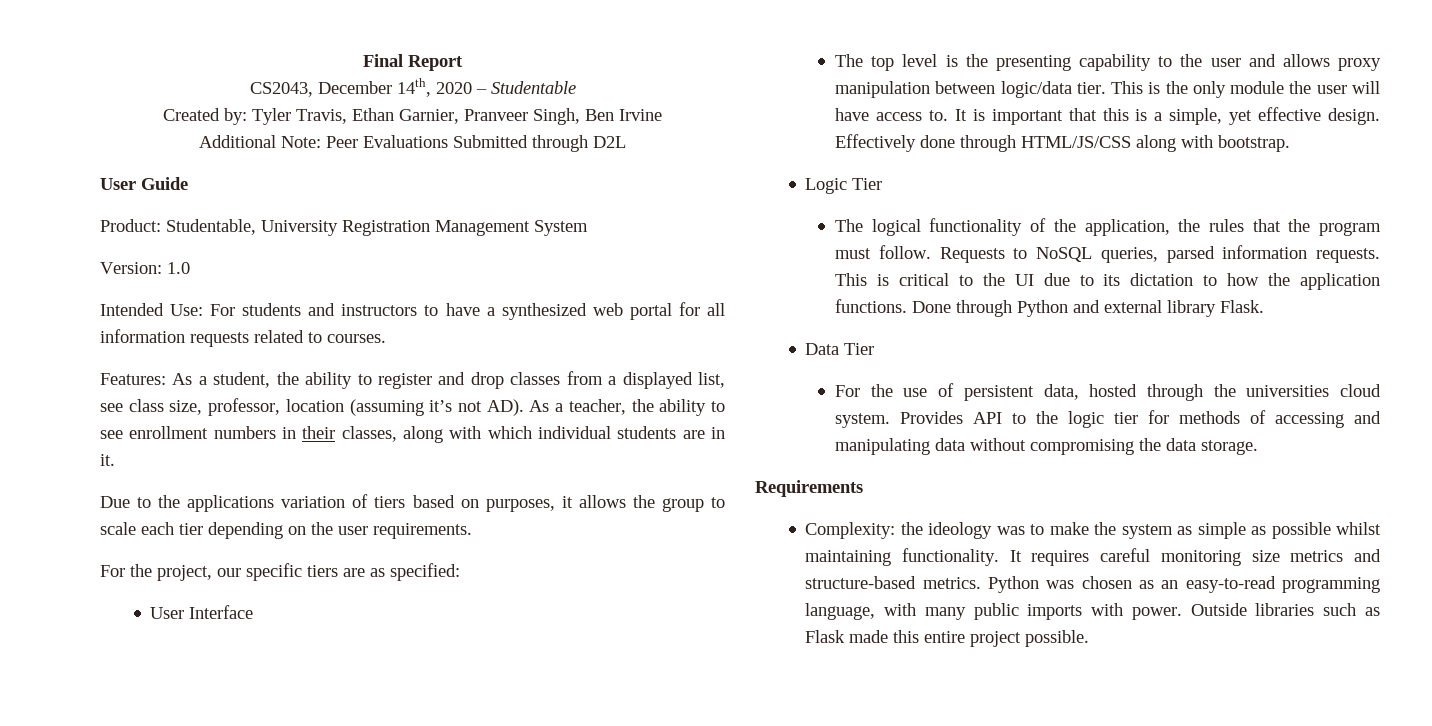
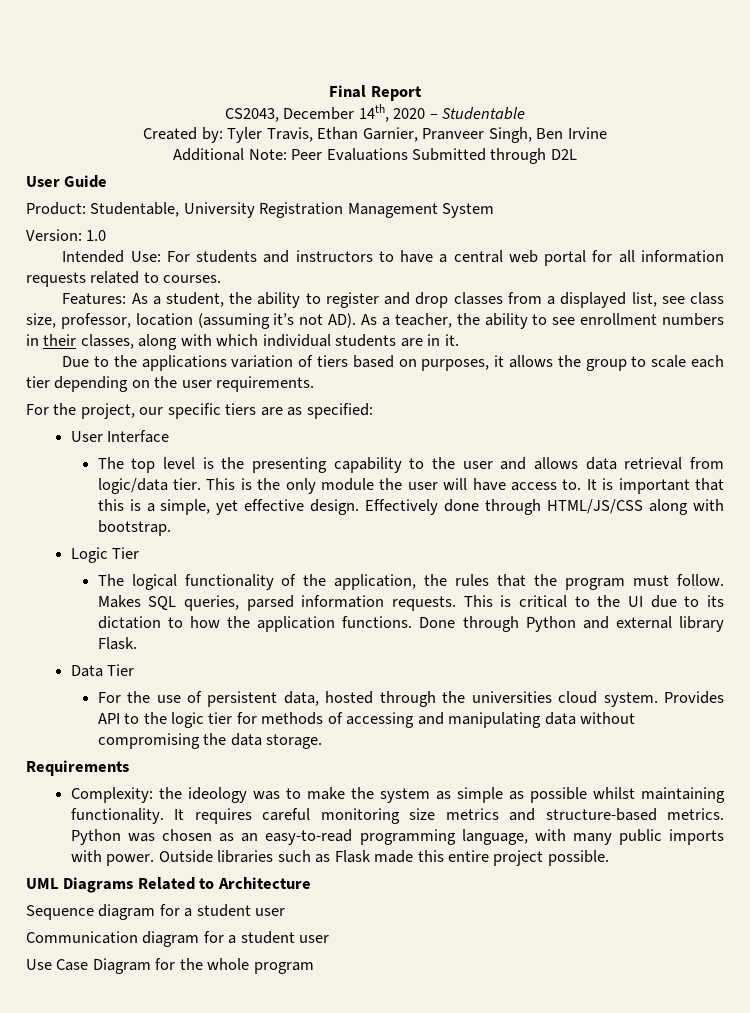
- Intended Use: For students and instructors to have a synthesized web portal for all information requests related to courses.
+ Intended Use: For students and instructors to have a central web portal for all information requests related to courses.
- The top level is the presenting capability to the user and allows proxy manipulation between logic/data tier.
+ The top level is the presenting capability to the user and allows data retrieval from logic/data tier.
- Requests to NoSQL queries, parsed information requests.
+ Makes SQL queries, parsed information requests.
+ UML Diagrams Related to Architecture
+ Sequence diagram for a student user
+ Communication diagram for a student user
+ Use Case Diagram for the whole program

